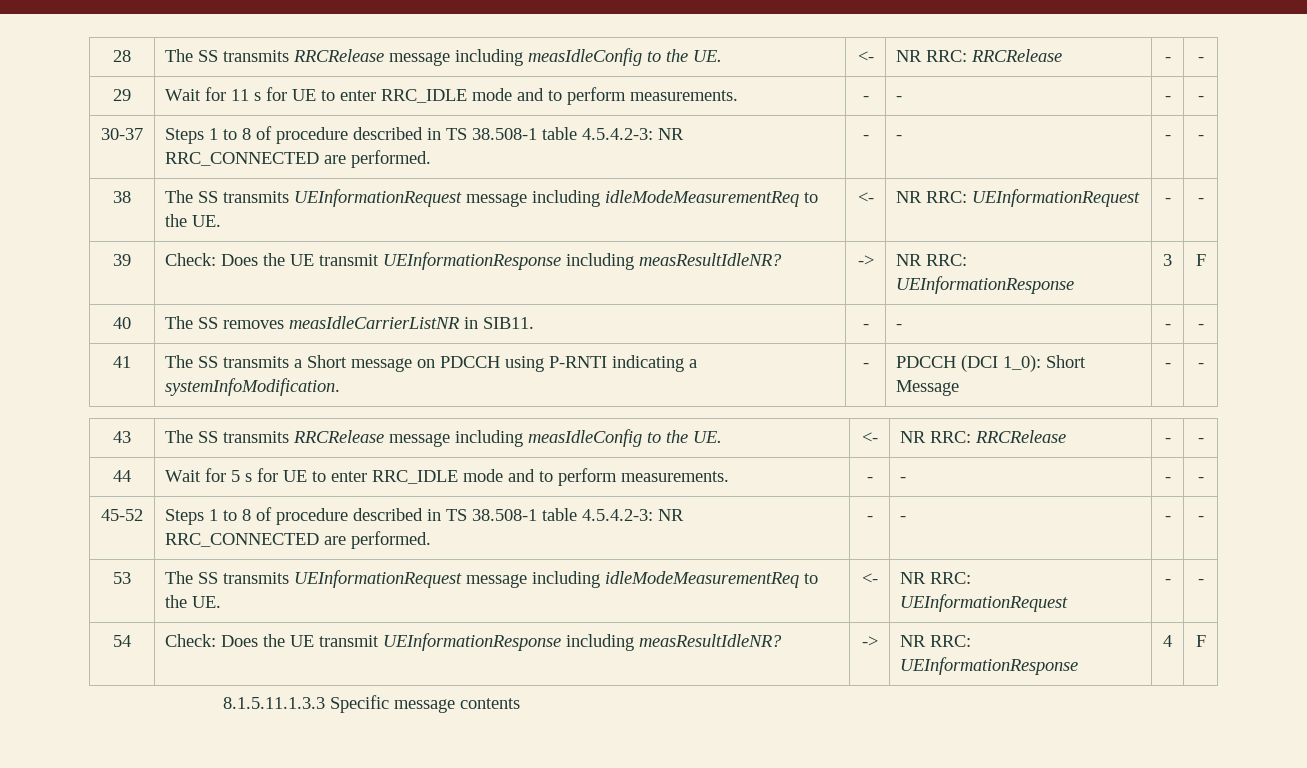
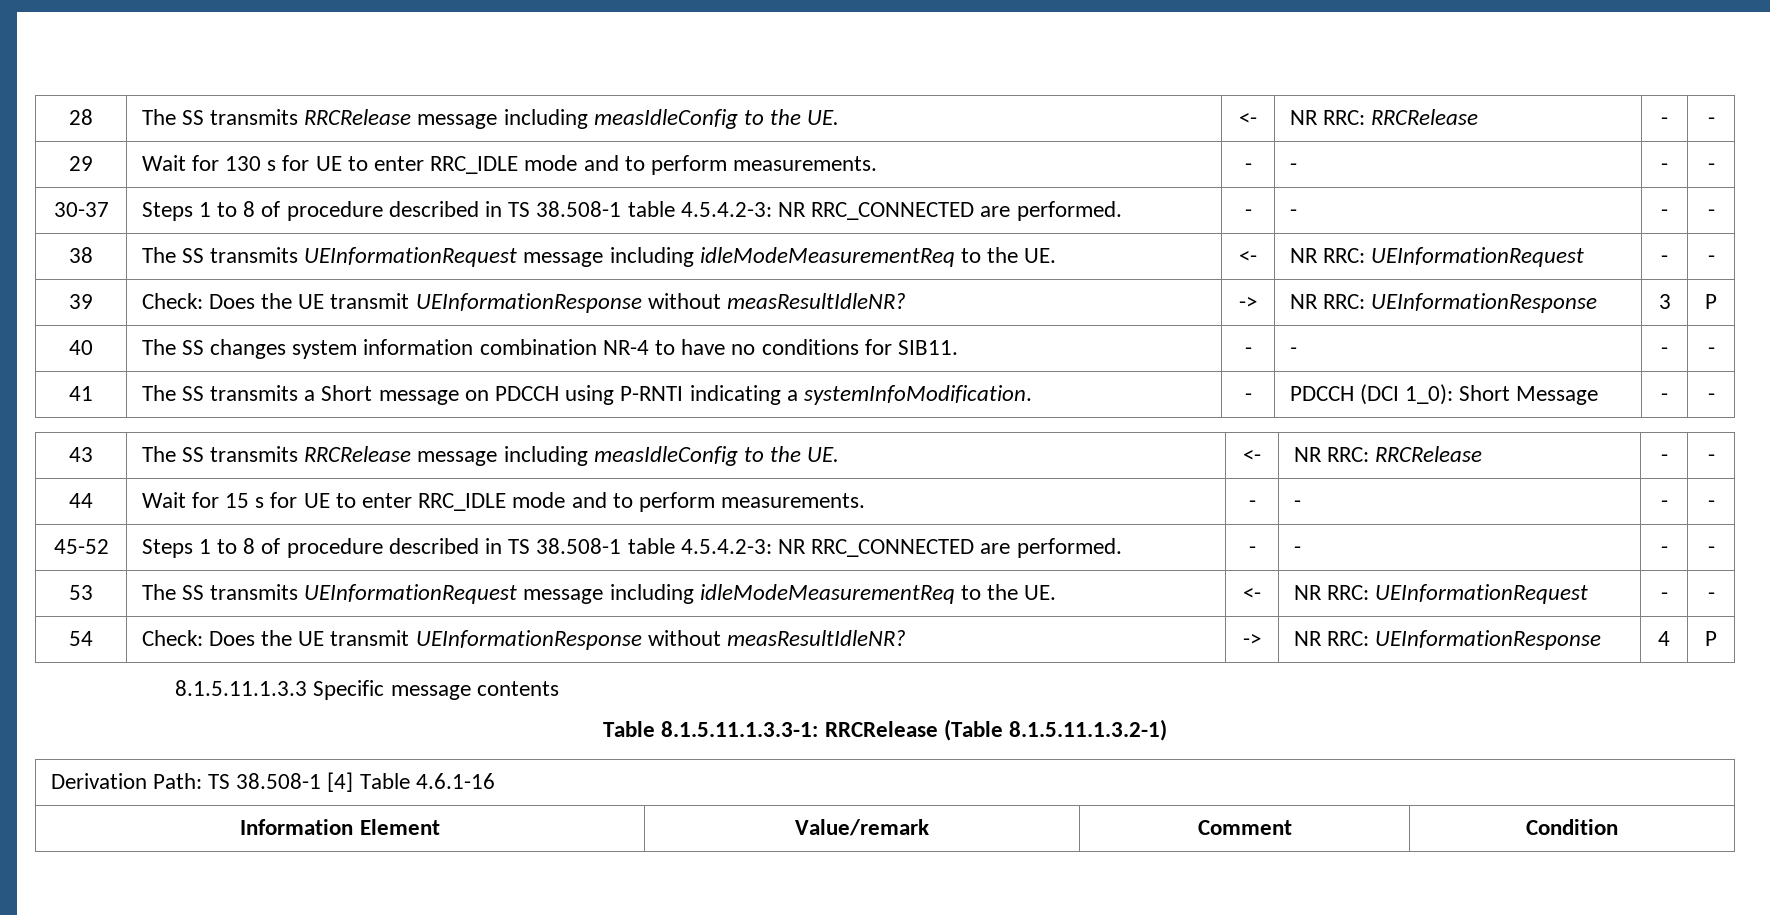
- 29 | Wait for 11 s for UE to enter RRC_IDLE mode and to perform measurements. | - | - | - | -
+ 29 | Wait for 130 s for UE to enter RRC_IDLE mode and to perform measurements. | - | - | - | -
- 39 | Check: Does the UE transmit UEInformationResponse including measResultIdleNR? | -> | NR RRC: UEInformationResponse | 3 | F
+ 39 | Check: Does the UE transmit UEInformationResponse without measResultIdleNR? | -> | NR RRC: UEInformationResponse | 3 | P
- 40 | The SS removes measIdleCarrierListNR in SIB11. | - | - | - | -
+ 40 | The SS changes system information combination NR-4 to have no conditions for SIB11. | - | - | - | -
- 44 | Wait for 5 s for UE to enter RRC_IDLE mode and to perform measurements. | - | - | - | -
+ 44 | Wait for 15 s for UE to enter RRC_IDLE mode and to perform measurements. | - | - | - | -
- 54 | Check: Does the UE transmit UEInformationResponse including measResultIdleNR? | -> | NR RRC: UEInformationResponse | 4 | F
+ 54 | Check: Does the UE transmit UEInformationResponse without measResultIdleNR? | -> | NR RRC: UEInformationResponse | 4 | P
+ Table 8.1.5.11.1.3.3-1: RRCRelease (Table 8.1.5.11.1.3.2-1)
+ Derivation Path: TS 38.508-1 [4] Table 4.6.1-16
+ Information Element | Value/remark | Comment | Condition

